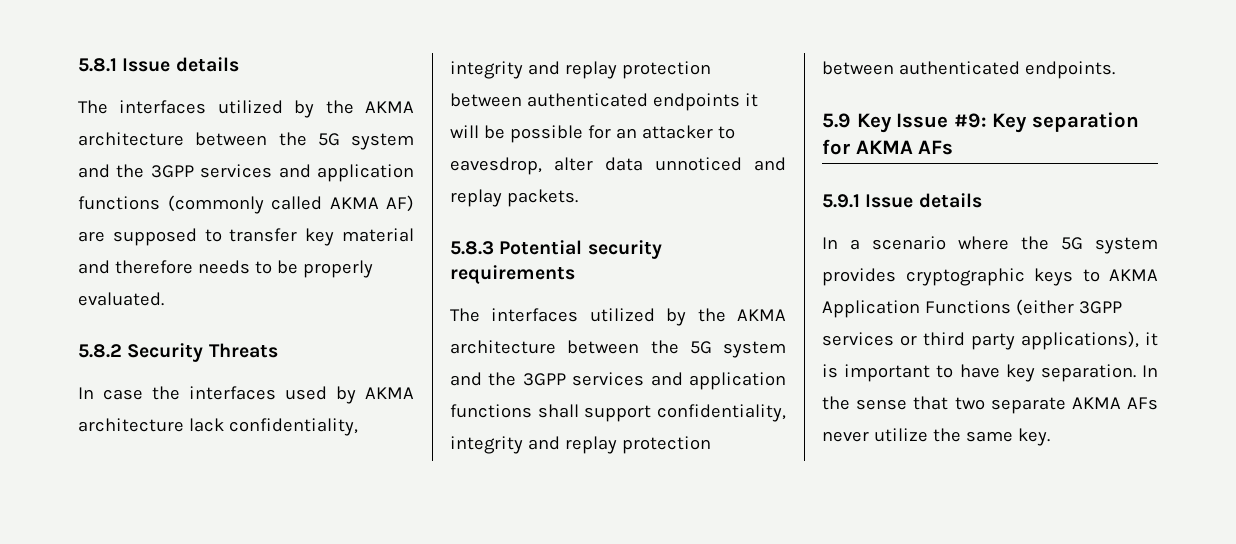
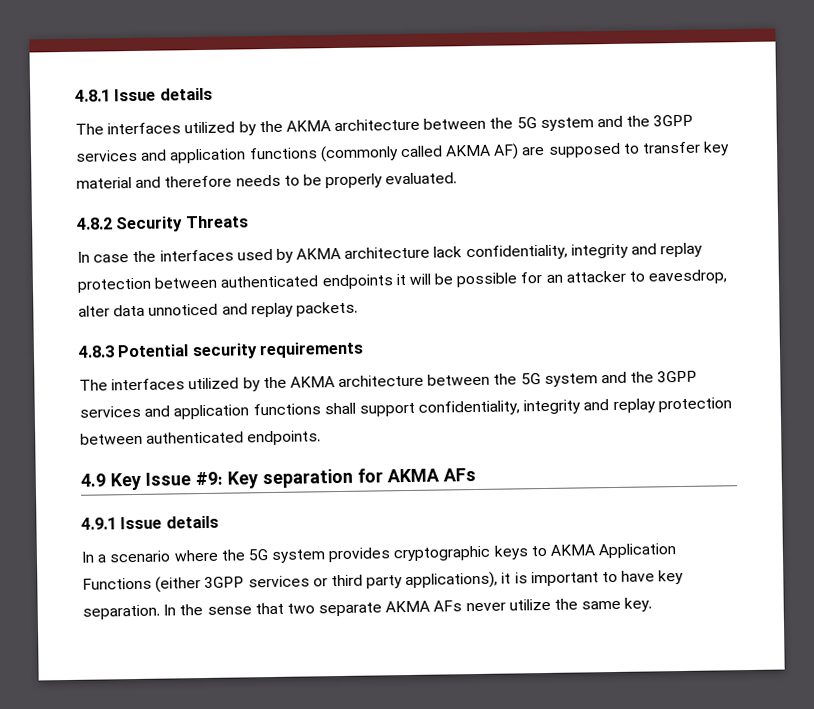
- 5.8.1 Issue details
+ 4.8.1 Issue details
- 5.8.2 Security Threats
+ 4.8.2 Security Threats
- 5.8.3 Potential security requirements
+ 4.8.3 Potential security requirements
- 5.9 Key Issue #9: Key separation for AKMA AFs
+ 4.9 Key Issue #9: Key separation for AKMA AFs
- 5.9.1 Issue details
+ 4.9.1 Issue details

